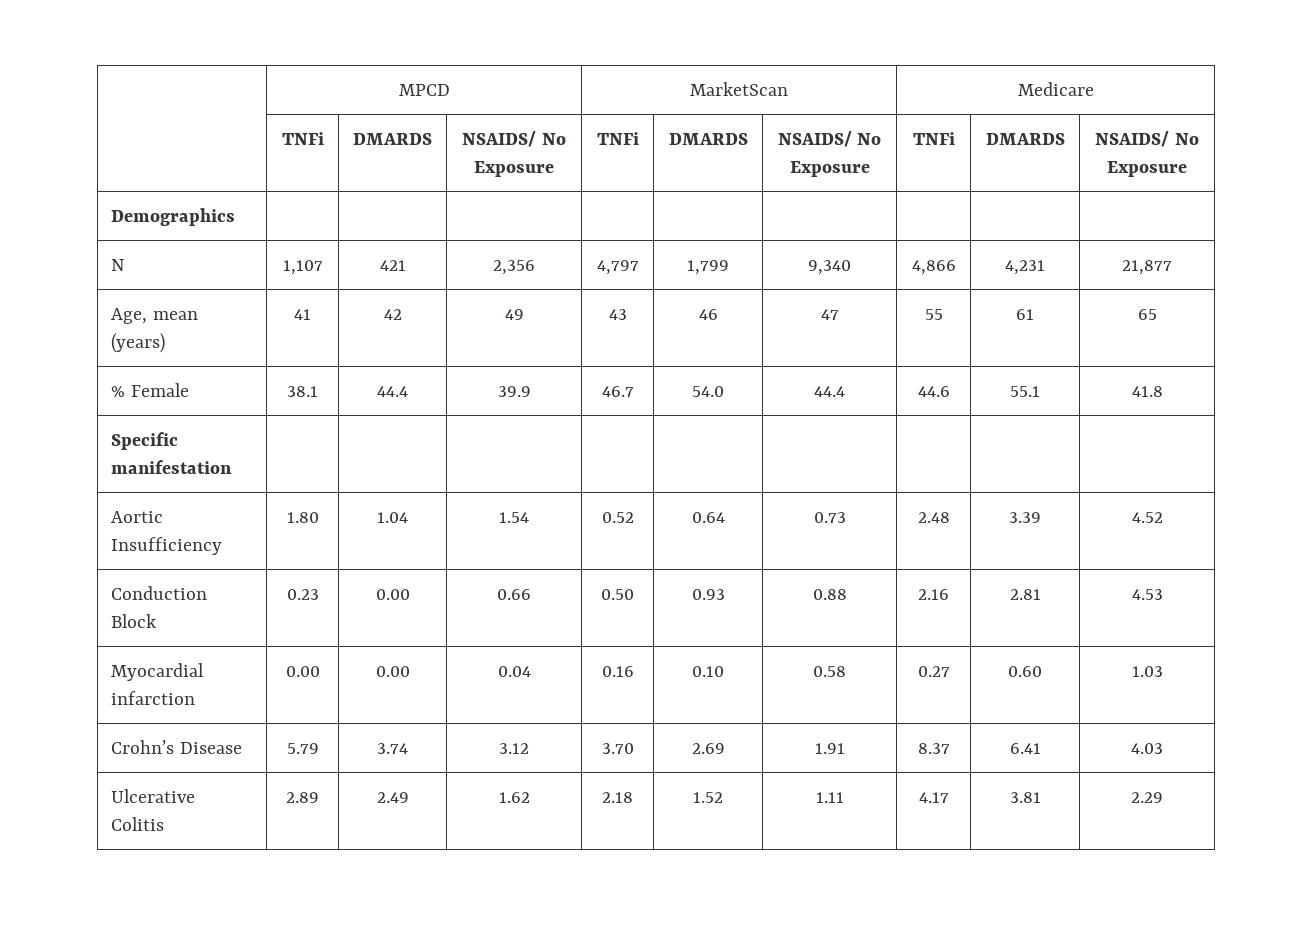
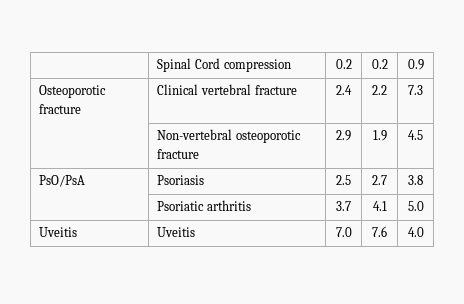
- | MPCD | MarketScan | Medicare
- | TNFi | DMARDS | NSAIDS/ No Exposure | TNFi | DMARDS | NSAIDS/ No Exposure | TNFi | DMARDS | NSAIDS/ No Exposure
- Demographics | | | | | | | | |
- N | 1,107 | 421 | 2,356 | 4,797 | 1,799 | 9,340 | 4,866 | 4,231 | 21,877
- Age, mean (years) | 41 | 42 | 49 | 43 | 46 | 47 | 55 | 61 | 65
- % Female | 38.1 | 44.4 | 39.9 | 46.7 | 54.0 | 44.4 | 44.6 | 55.1 | 41.8
- Specific manifestation | | | | | | | | |
- Aortic Insufficiency | 1.80 | 1.04 | 1.54 | 0.52 | 0.64 | 0.73 | 2.48 | 3.39 | 4.52
- Conduction Block | 0.23 | 0.00 | 0.66 | 0.50 | 0.93 | 0.88 | 2.16 | 2.81 | 4.53
- Myocardial infarction | 0.00 | 0.00 | 0.04 | 0.16 | 0.10 | 0.58 | 0.27 | 0.60 | 1.03
- Crohn’s Disease | 5.79 | 3.74 | 3.12 | 3.70 | 2.69 | 1.91 | 8.37 | 6.41 | 4.03
- Ulcerative Colitis | 2.89 | 2.49 | 1.62 | 2.18 | 1.52 | 1.11 | 4.17 | 3.81 | 2.29
+ | Spinal Cord compression | 0.2 | 0.2 | 0.9
+ Osteoporotic fracture | Clinical vertebral fracture | 2.4 | 2.2 | 7.3
+ | Non-vertebral osteoporotic fracture | 2.9 | 1.9 | 4.5
+ PsO/PsA | Psoriasis | 2.5 | 2.7 | 3.8
+ | Psoriatic arthritis | 3.7 | 4.1 | 5.0
+ Uveitis | Uveitis | 7.0 | 7.6 | 4.0

